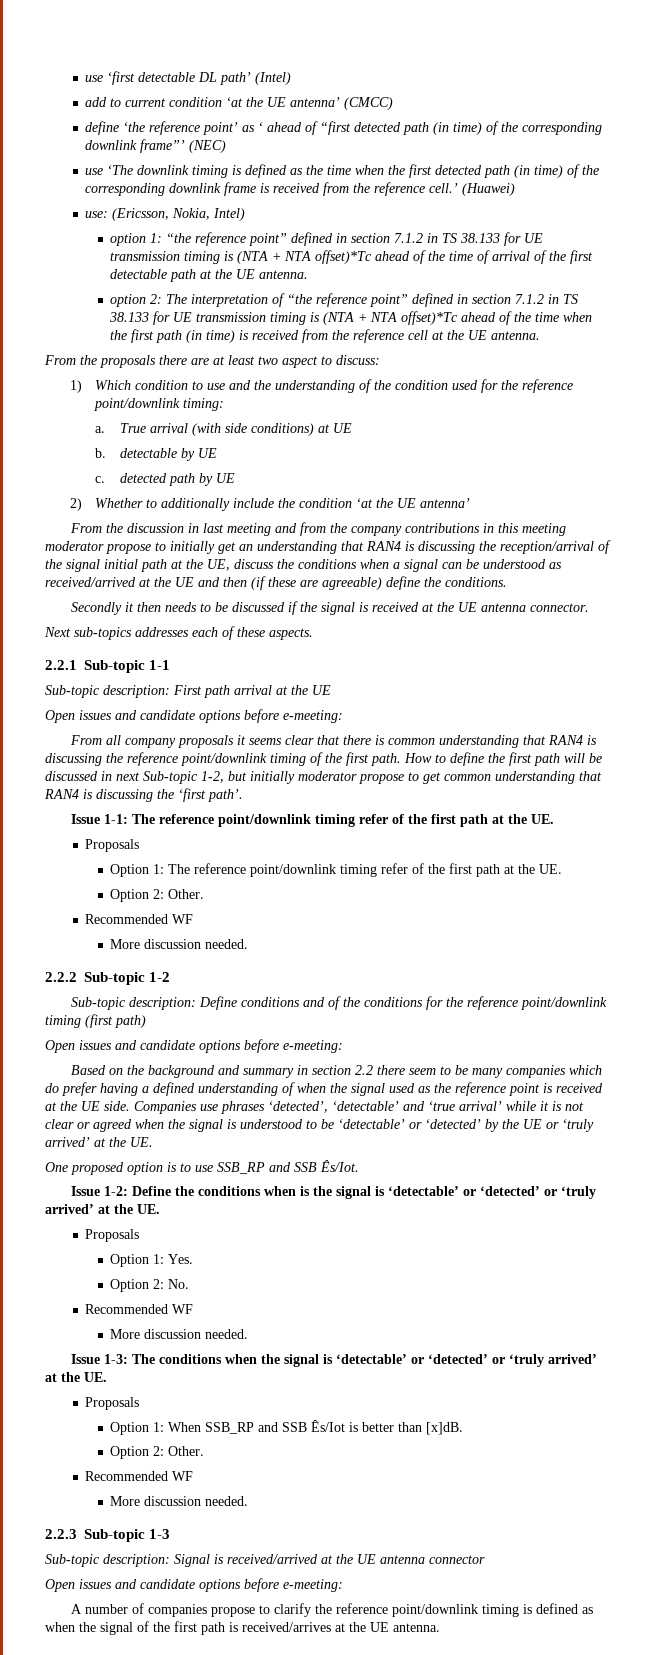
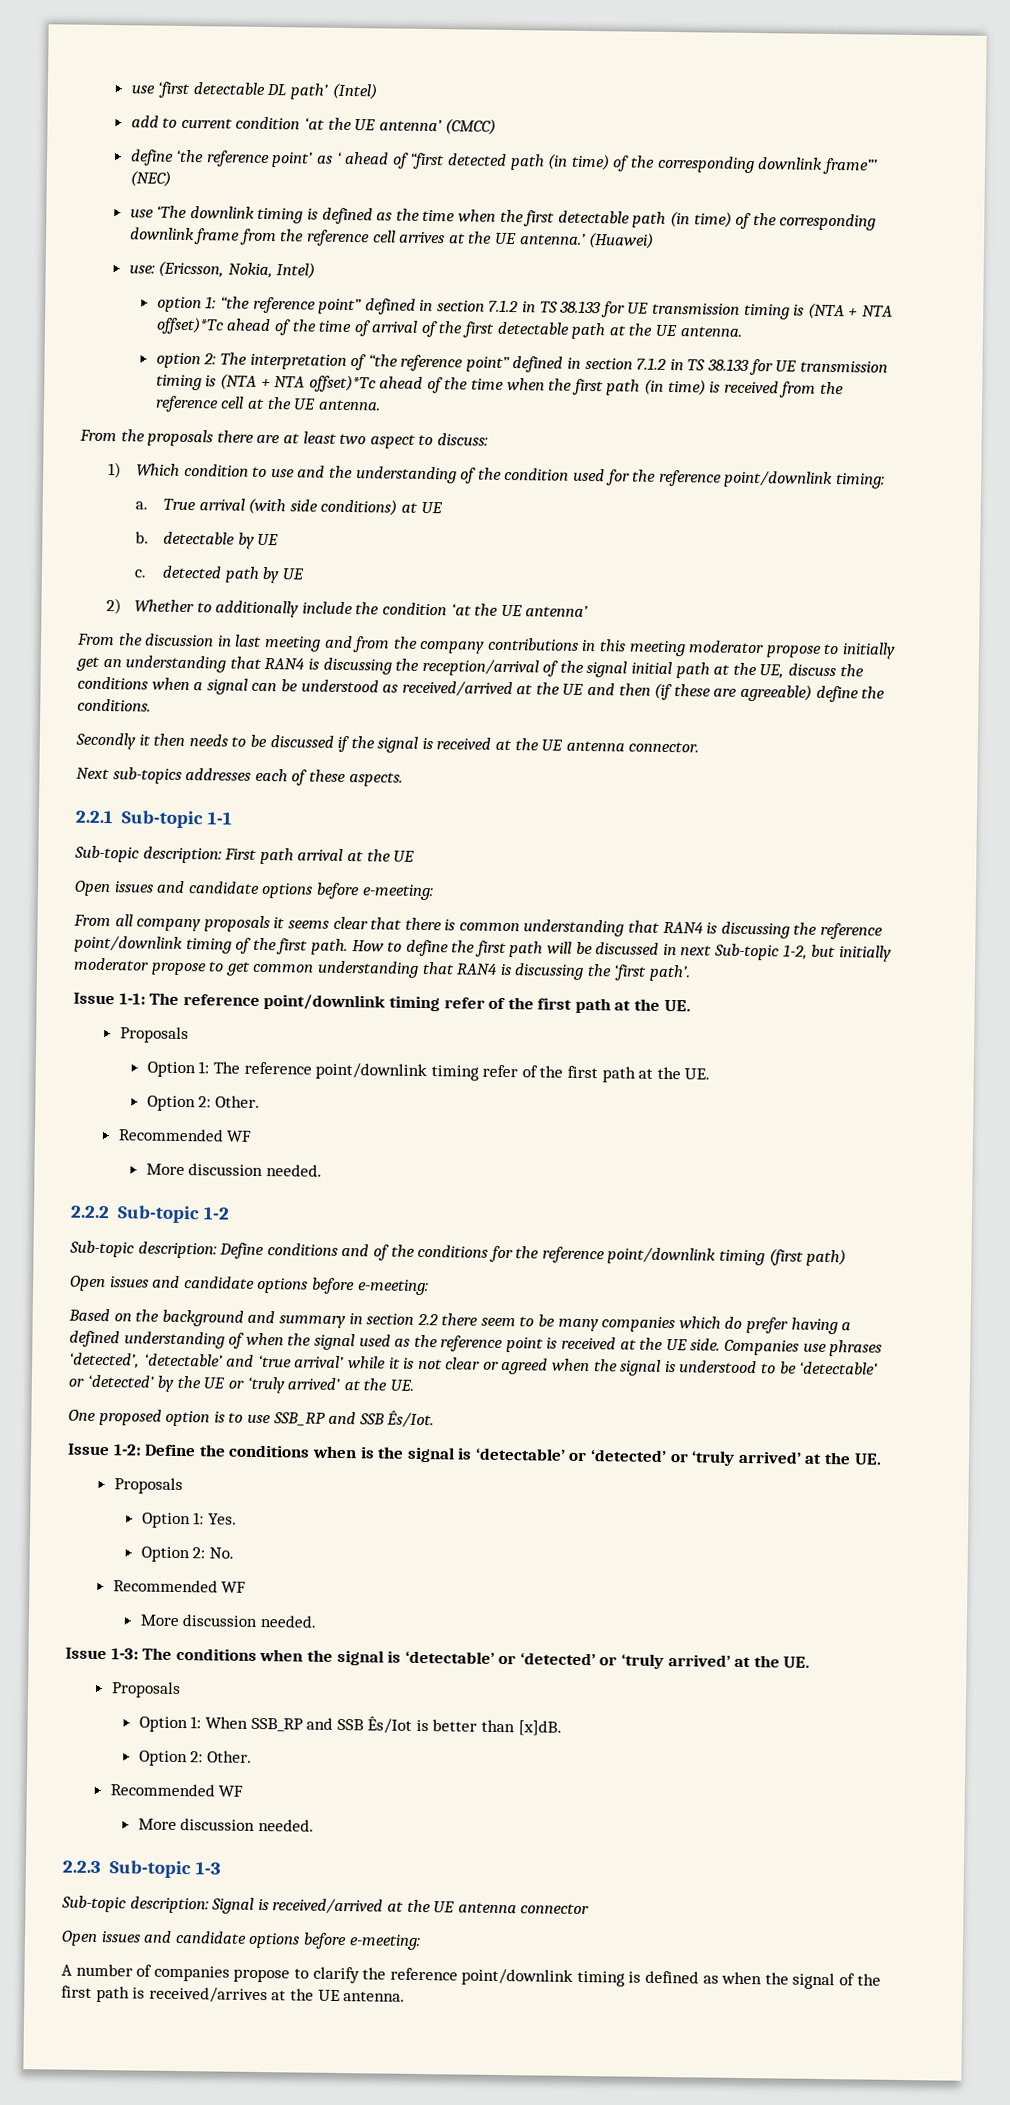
- use ‘The downlink timing is defined as the time when the first detected path (in time) of the corresponding downlink frame is received from the reference cell.’
+ use ‘The downlink timing is defined as the time when the first detectable path (in time) of the corresponding downlink frame from the reference cell arrives at the UE antenna.’

